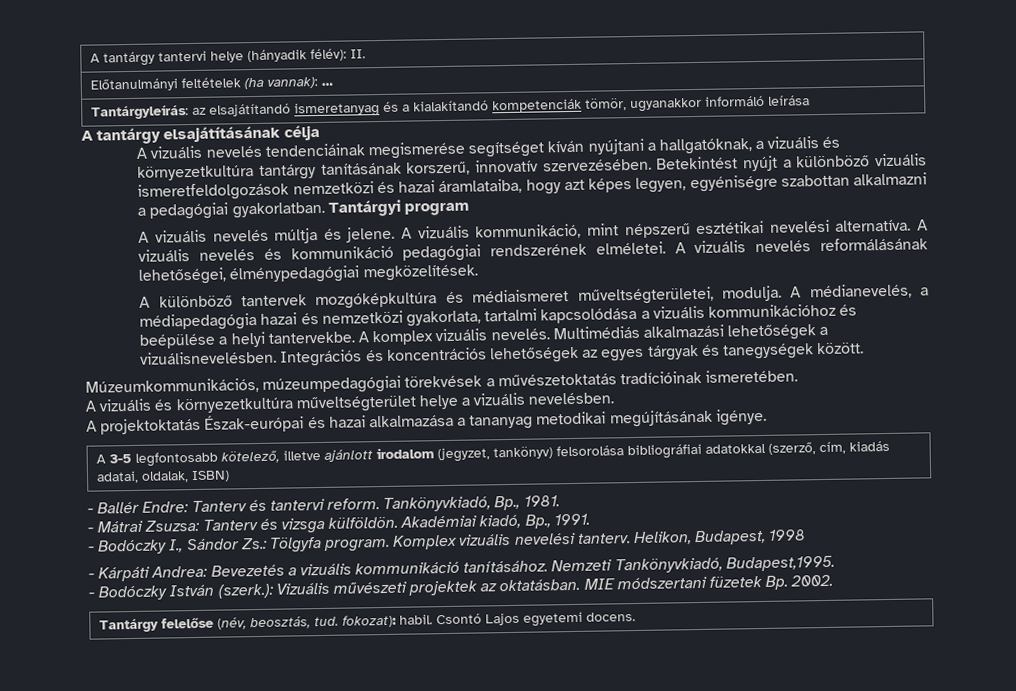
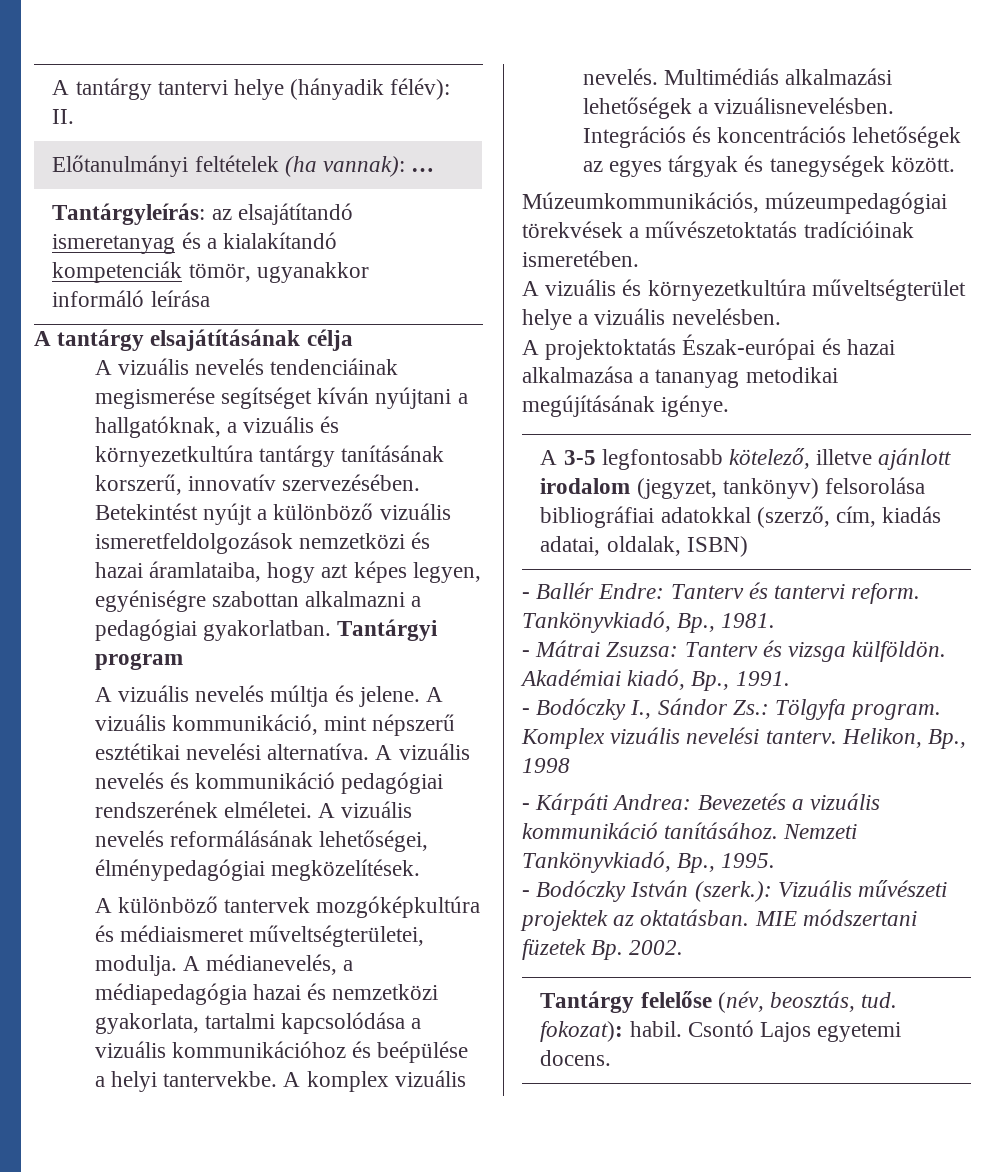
- Helikon, Budapest, 1998
+ Helikon, Bp., 1998
- Nemzeti Tankönyvkiadó, Budapest,1995.
+ Nemzeti Tankönyvkiadó, Bp., 1995.

